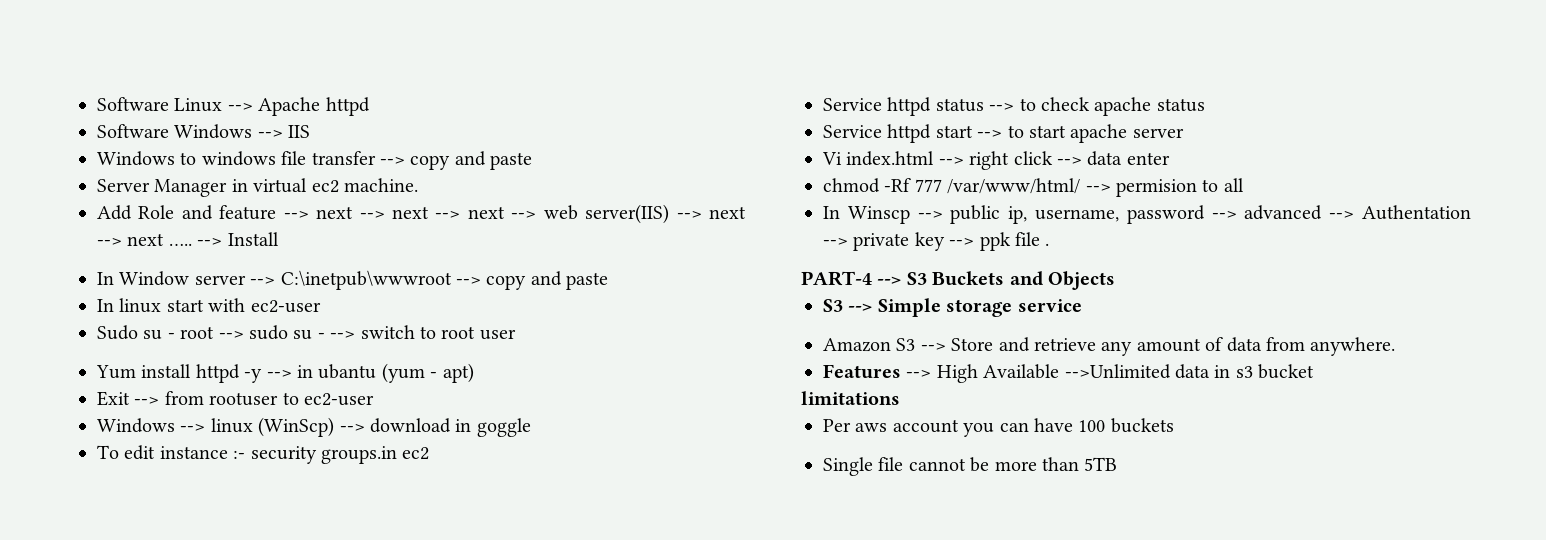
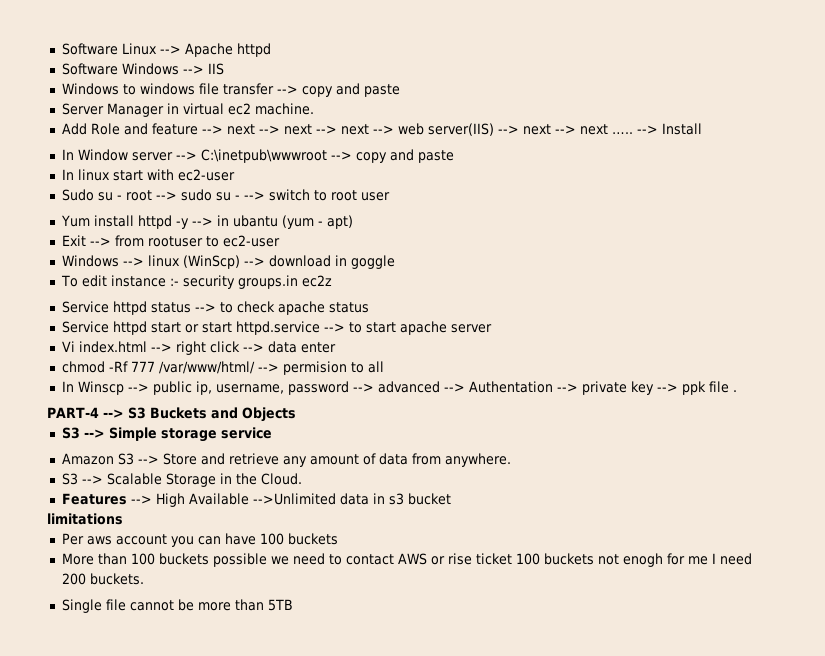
- To edit instance :- security groups.in ec2
+ To edit instance :- security groups.in ec2z
- Service httpd start --> to start apache server
+ Service httpd start or start httpd.service --> to start apache server
+ S3 --> Scalable Storage in the Cloud.
+ More than 100 buckets possible we need to contact AWS or rise ticket 100 buckets not enogh for me I need 200 buckets.

